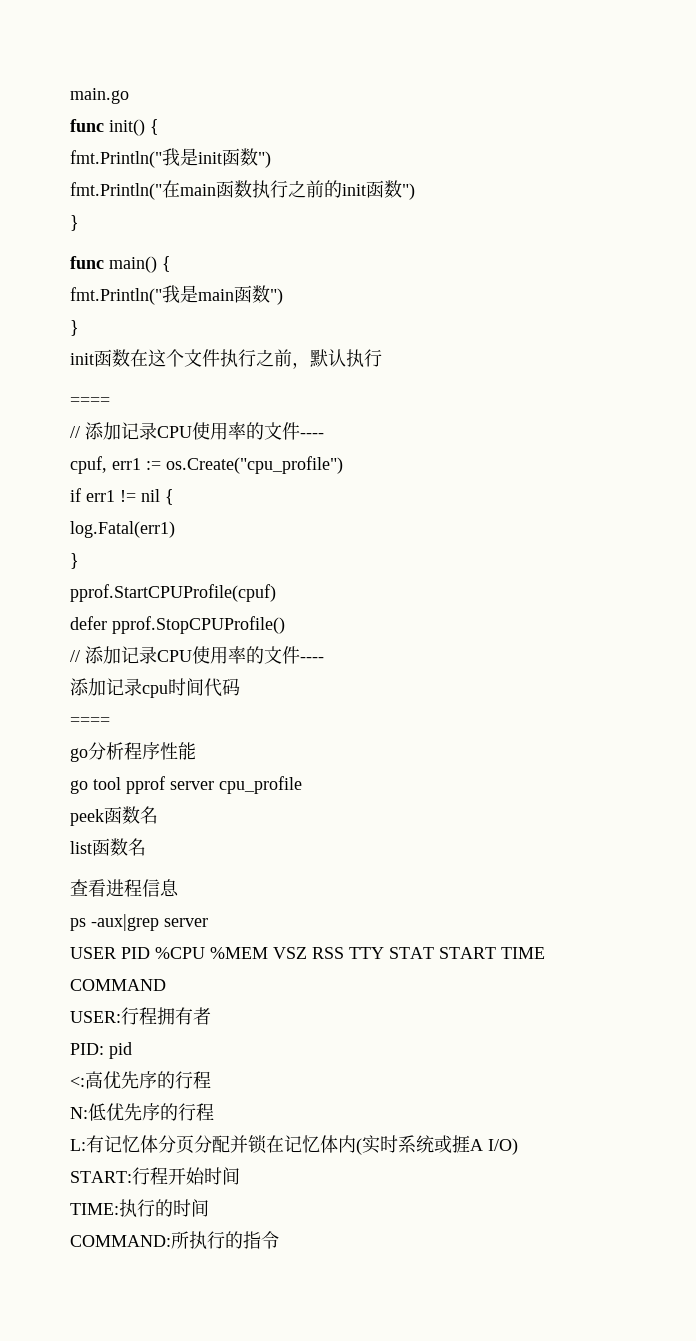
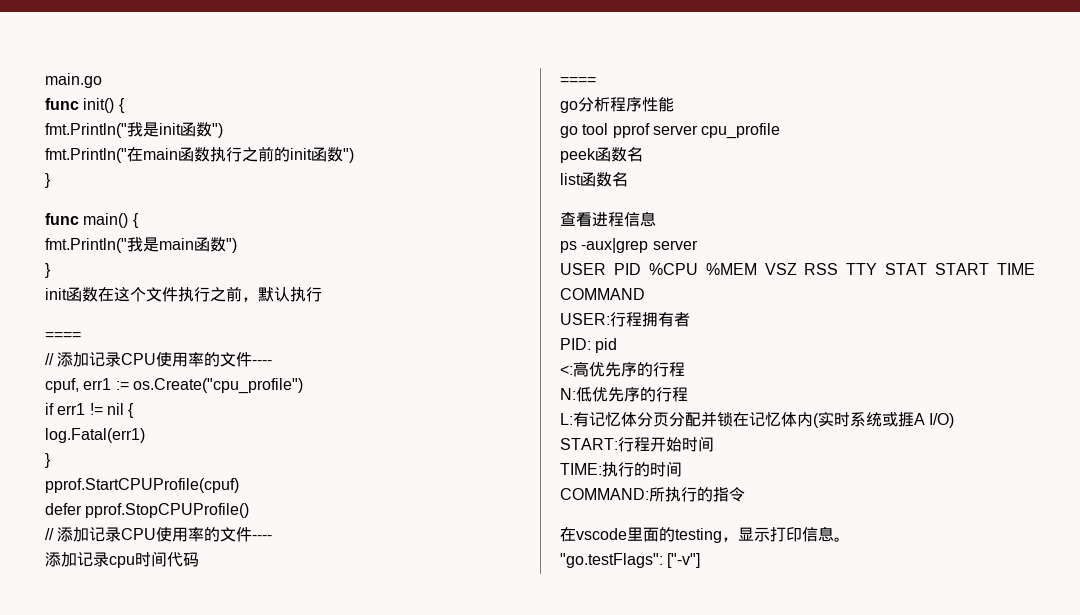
+ 在vscode里面的testing，显示打印信息。
+ "go.testFlags": ["-v"]

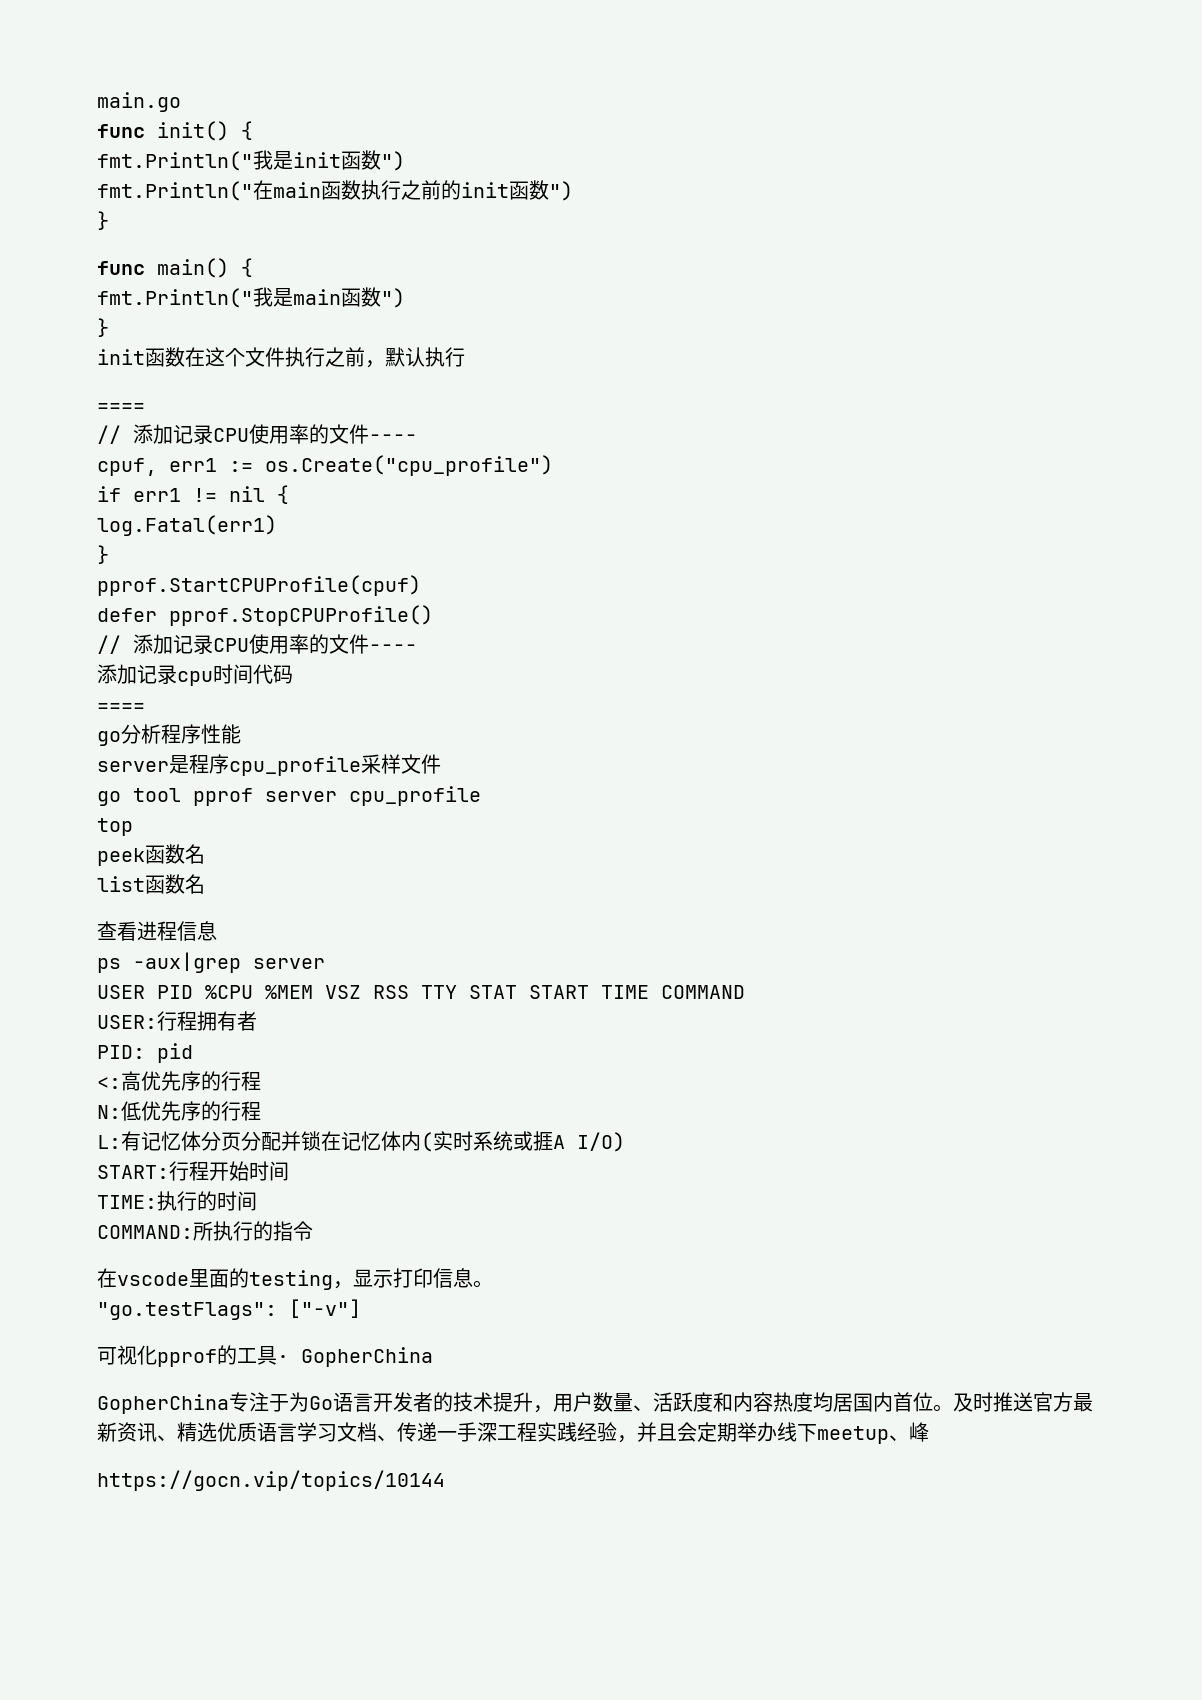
+ server是程序cpu_profile采样文件
+ top
+ 可视化pprof的工具· GopherChina
+ GopherChina专注于为Go语言开发者的技术提升，用户数量、活跃度和内容热度均居国内首位。及时推送官方最新资讯、精选优质语言学习文档、传递一手深工程实践经验，并且会定期举办线下meetup、峰
+ https://gocn.vip/topics/10144

